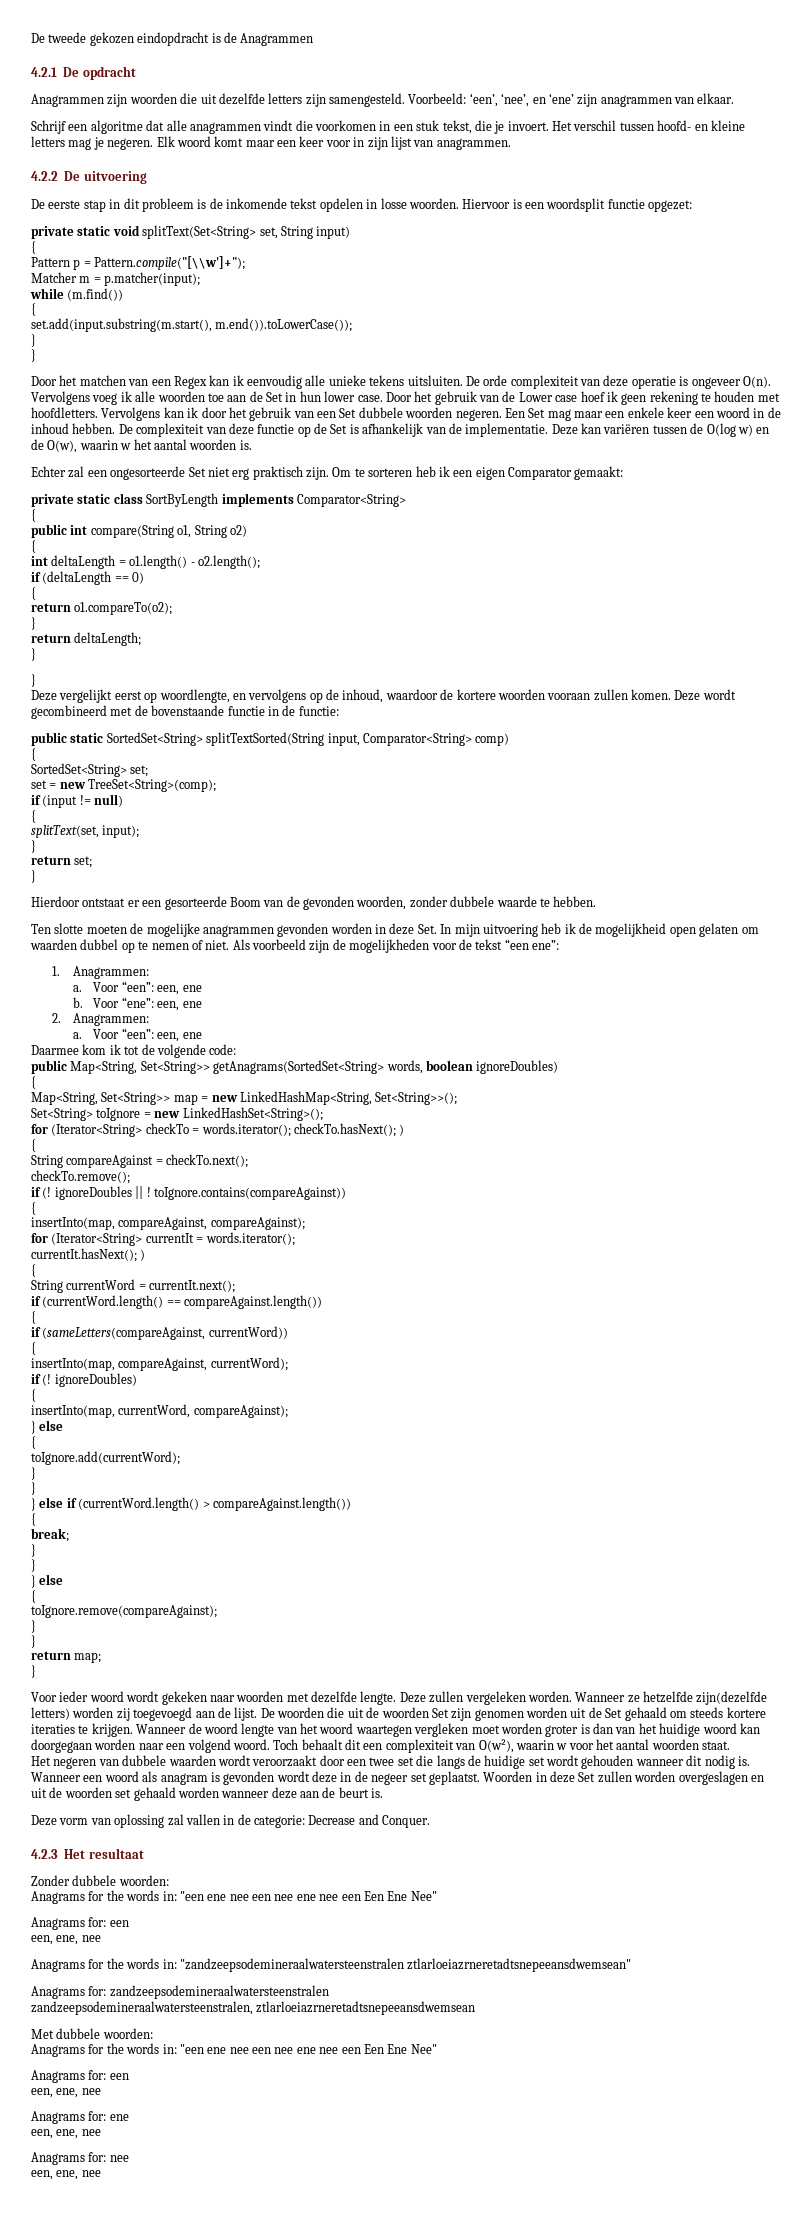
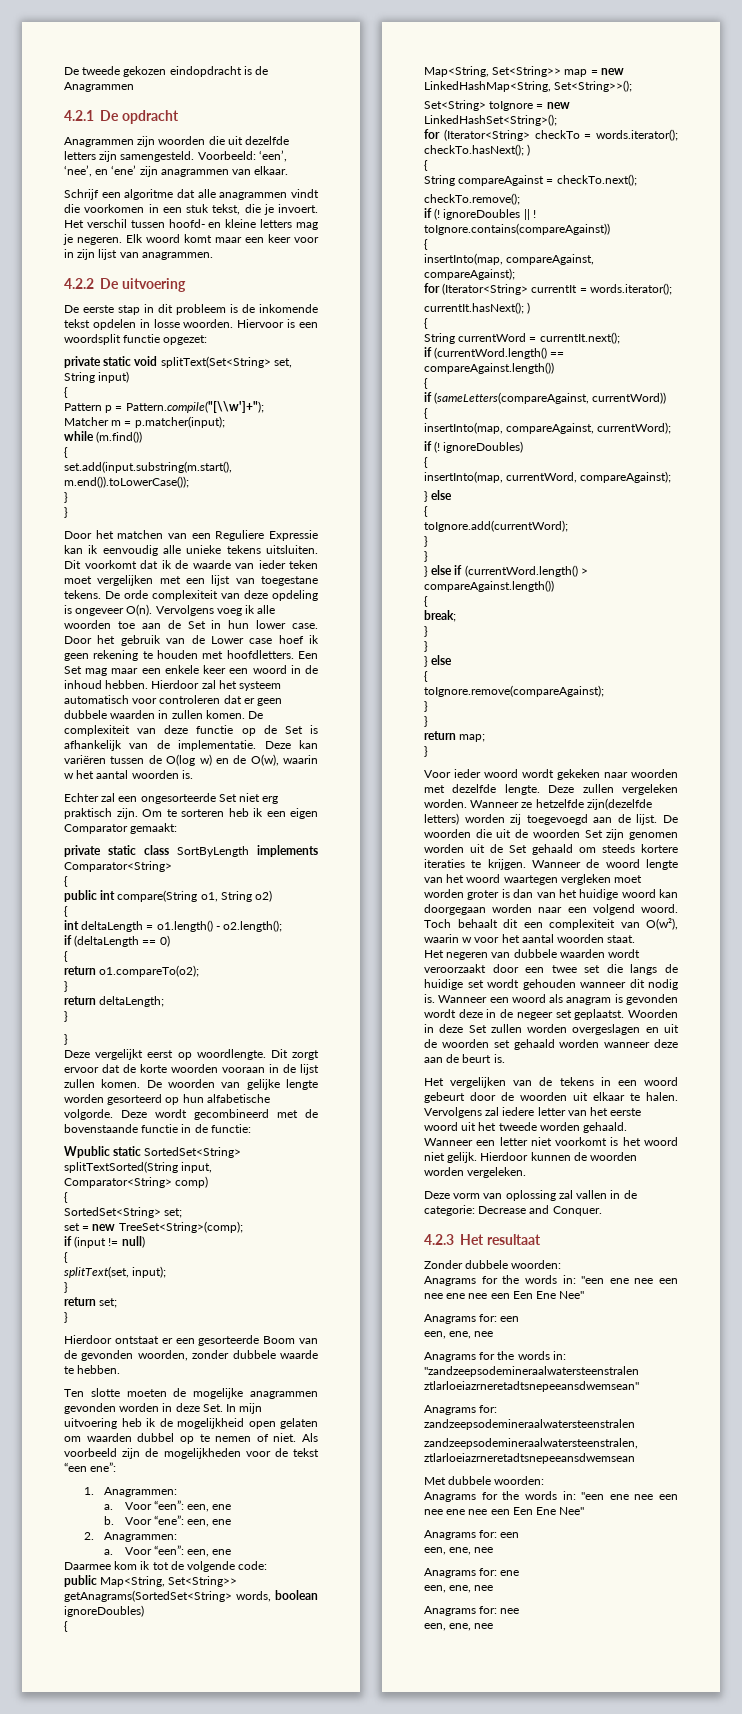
- Door het matchen van een Regex kan ik eenvoudig alle unieke tekens uitsluiten.
+ Door het matchen van een Reguliere Expressie kan ik eenvoudig alle unieke tekens uitsluiten.
+ Dit voorkomt dat ik de waarde van ieder teken moet vergelijken met een lijst van toegestane tekens.
- De orde complexiteit van deze operatie is ongeveer O(n).
+ De orde complexiteit van deze opdeling is ongeveer O(n).
- Vervolgens kan ik door het gebruik van een Set dubbele woorden negeren.
+ Hierdoor zal het systeem automatisch voor controleren dat er geen dubbele waarden in zullen komen.
- Deze vergelijkt eerst op woordlengte, en vervolgens op de inhoud, waardoor de kortere woorden vooraan zullen komen.
+ Deze vergelijkt eerst op woordlengte. Dit zorgt ervoor dat de korte woorden vooraan in de lijst zullen komen. De woorden van gelijke lengte worden gesorteerd op hun alfabetische volgorde.
- public static SortedSet<String> splitTextSorted(String input, Comparator<String> comp)
+ Wpublic static SortedSet<String> splitTextSorted(String input, Comparator<String> comp)
+ Het vergelijken van de tekens in een woord gebeurt door de woorden uit elkaar te halen. Vervolgens zal iedere letter van het eerste woord uit het tweede worden gehaald. Wanneer een letter niet voorkomt is het woord niet gelijk. Hierdoor kunnen de woorden worden vergeleken.

